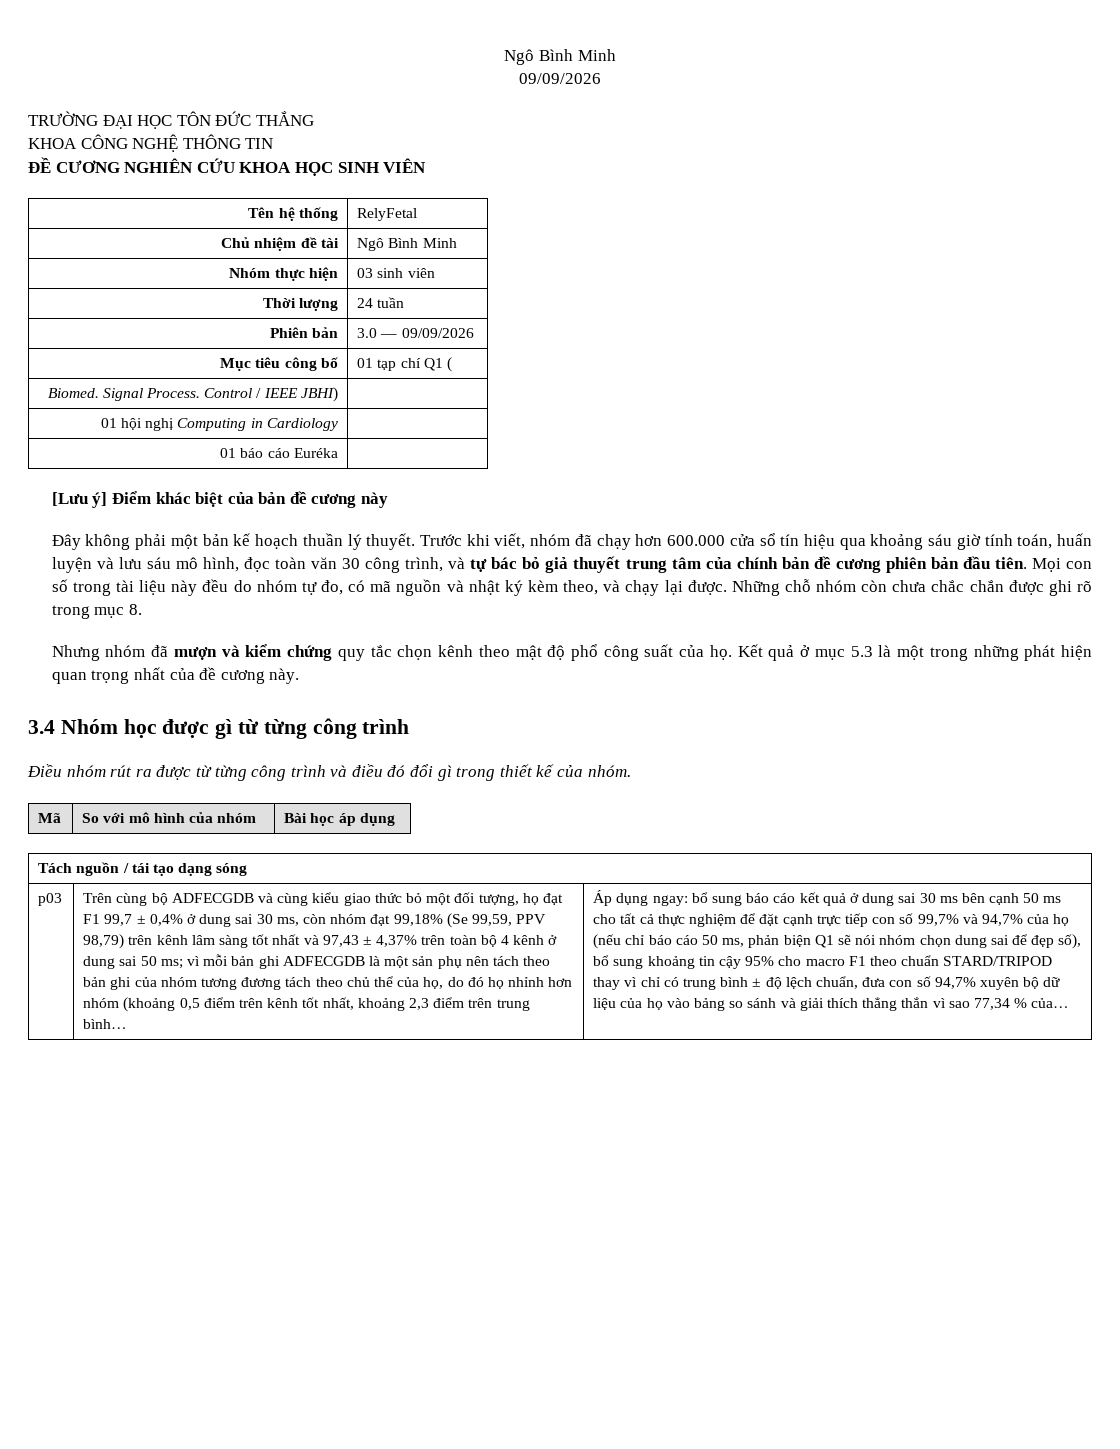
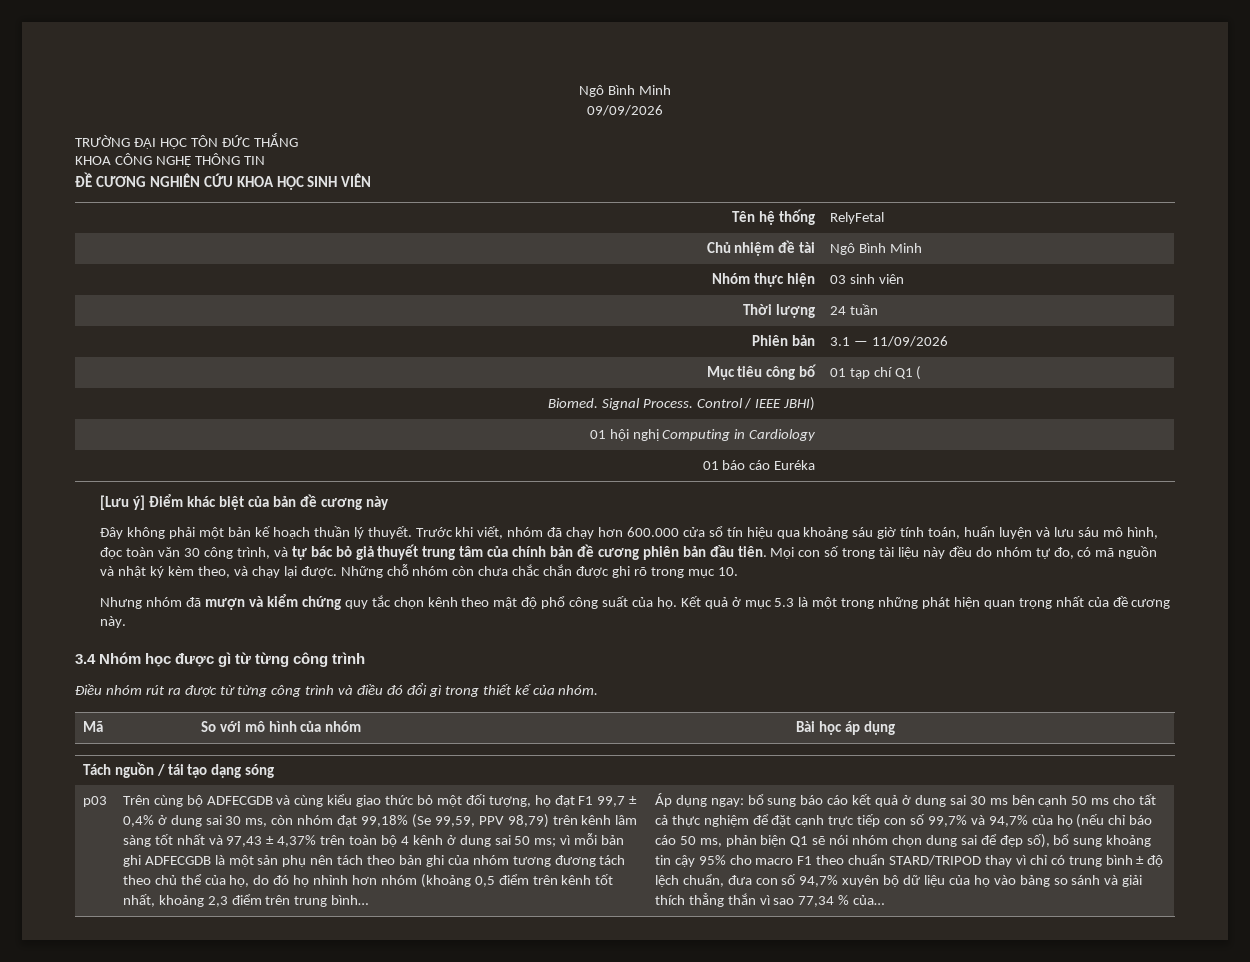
- Phiên bản | 3.0 — 09/09/2026
+ Phiên bản | 3.1 — 11/09/2026
- Những chỗ nhóm còn chưa chắc chắn được ghi rõ trong mục 8.
+ Những chỗ nhóm còn chưa chắc chắn được ghi rõ trong mục 10.

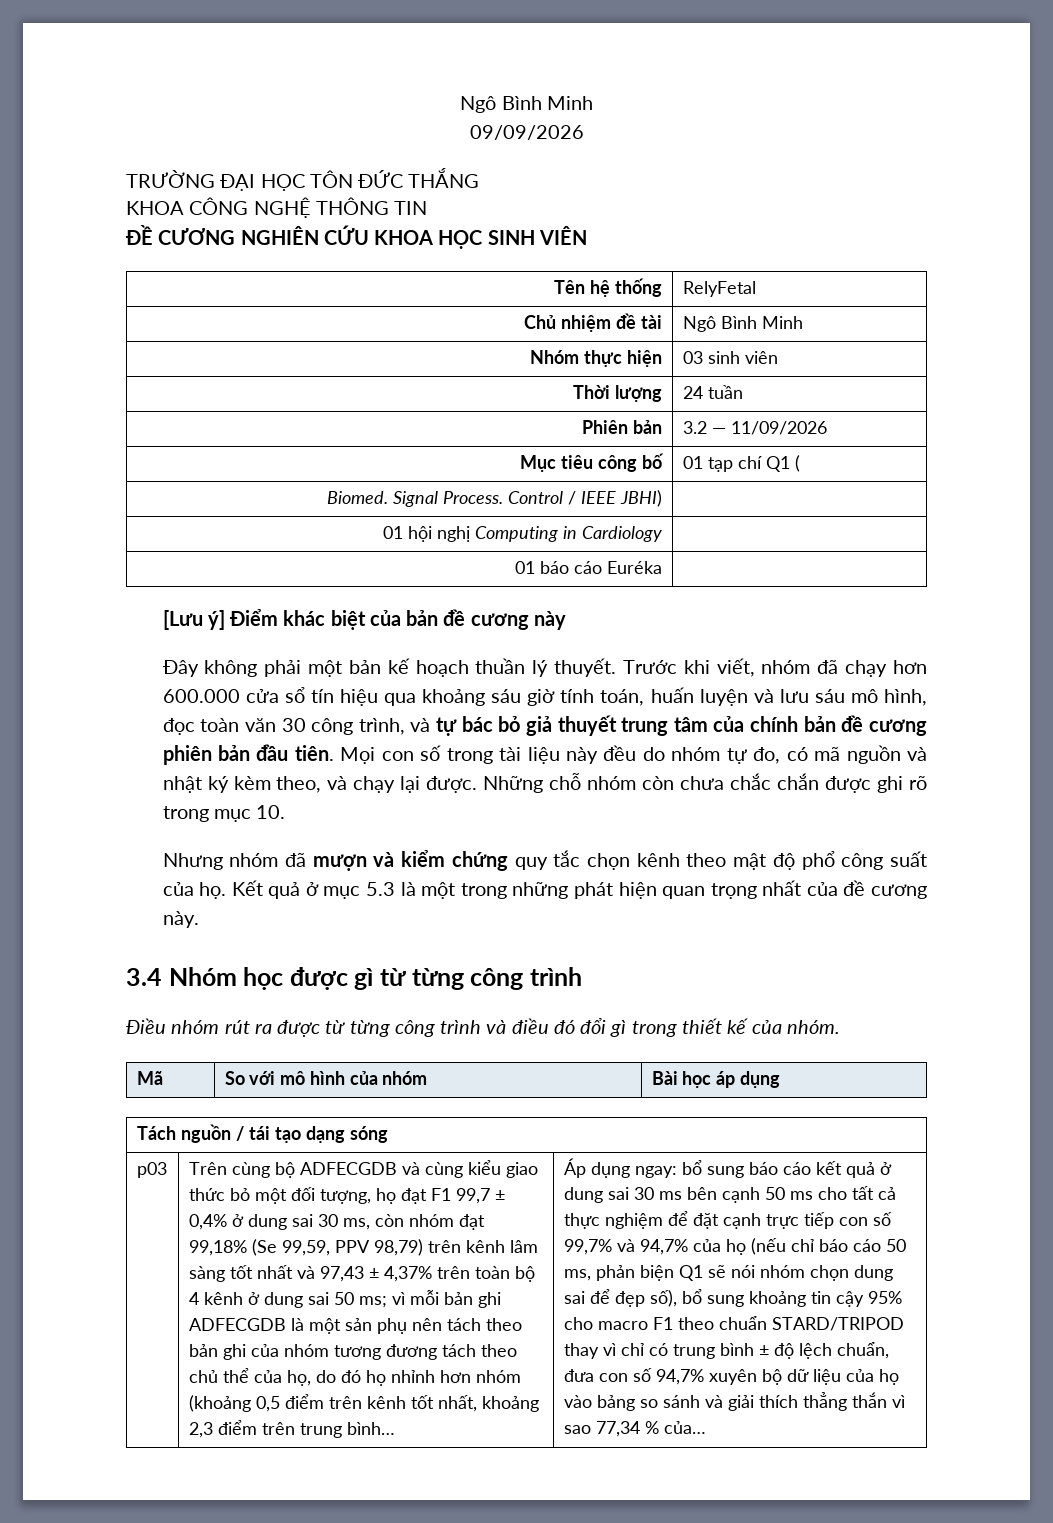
- Phiên bản | 3.1 — 11/09/2026
+ Phiên bản | 3.2 — 11/09/2026

